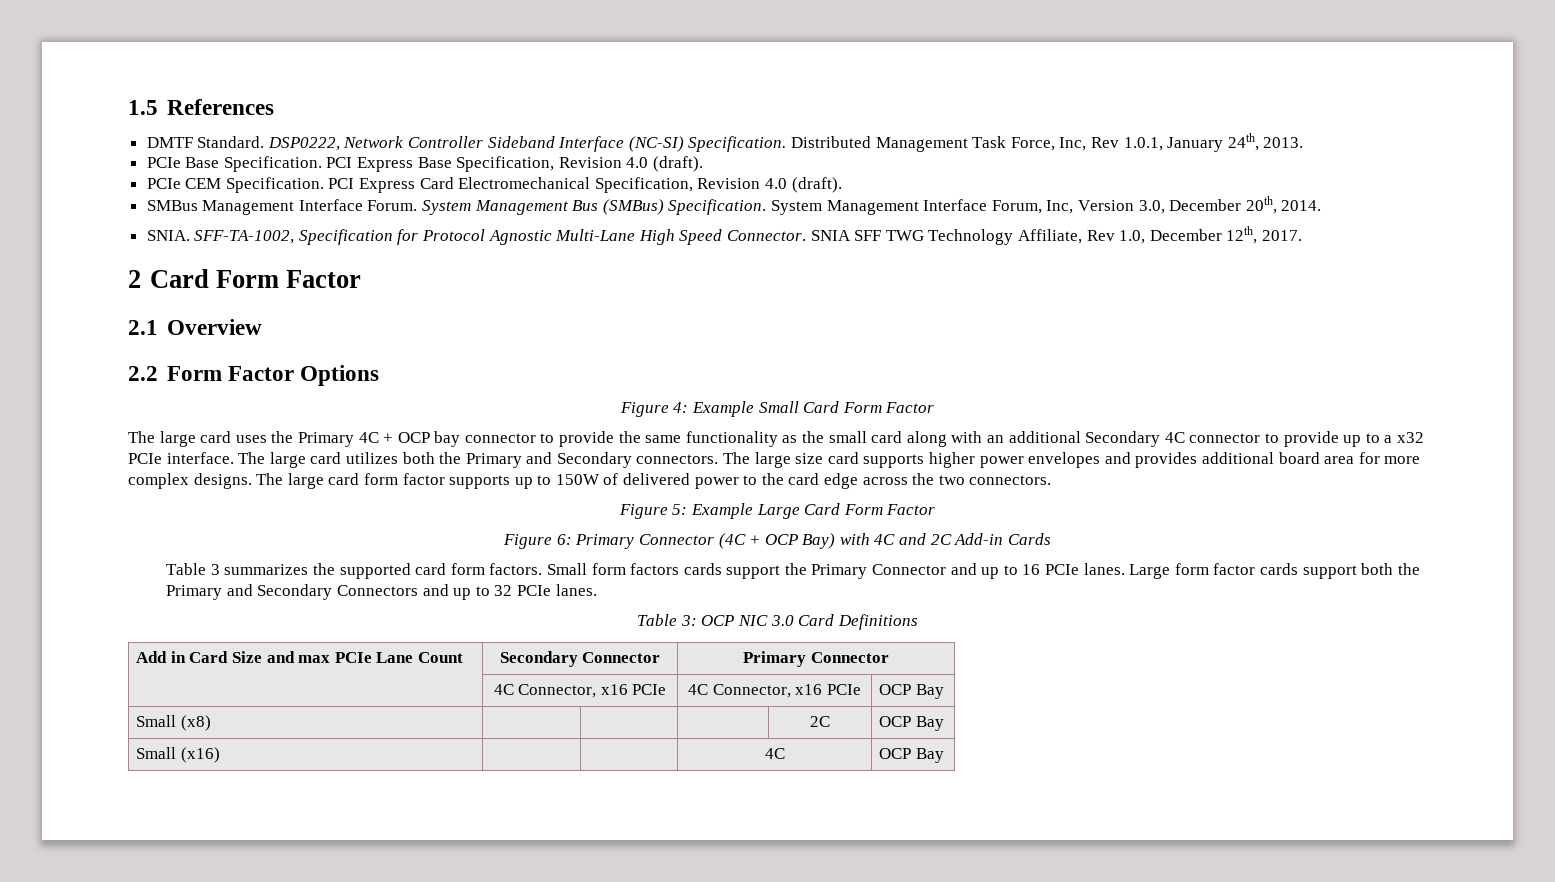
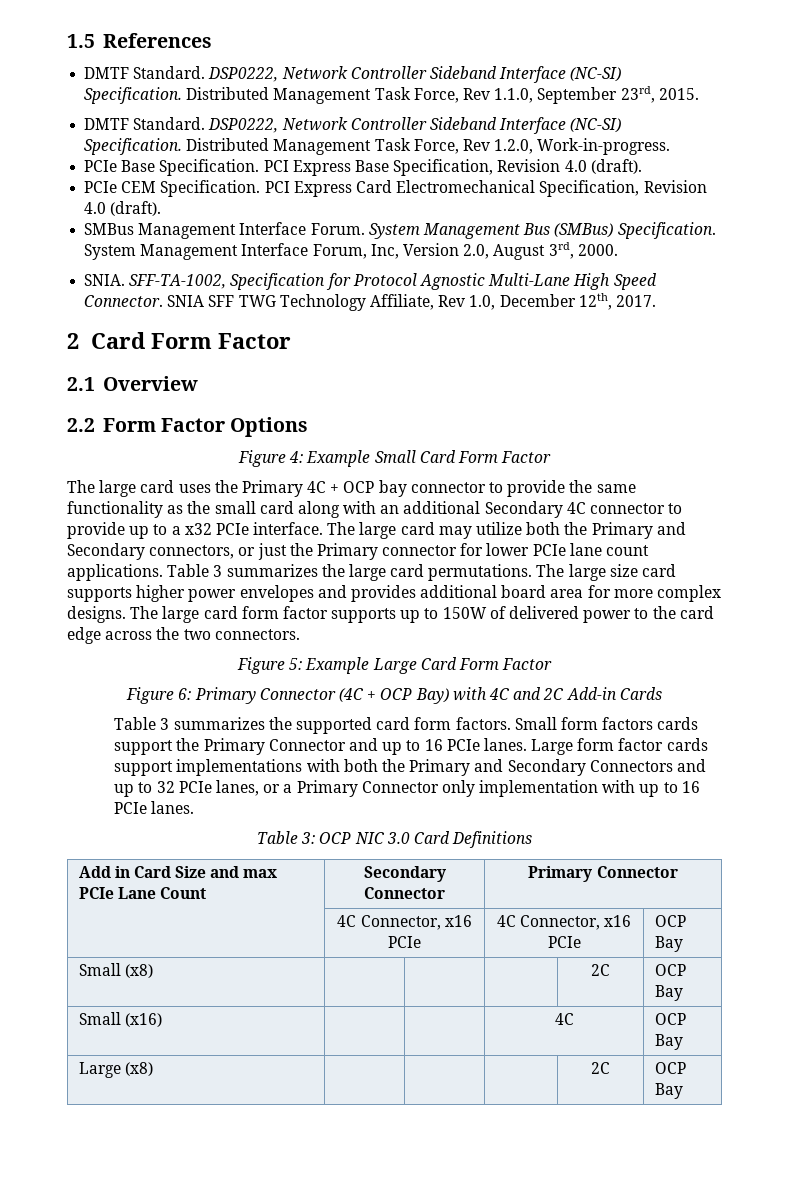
- Distributed Management Task Force, Inc, Rev 1.0.1, January 24th, 2013.
+ Distributed Management Task Force, Rev 1.1.0, September 23rd, 2015.
+ DMTF Standard. DSP0222, Network Controller Sideband Interface (NC-SI) Specification. Distributed Management Task Force, Rev 1.2.0, Work-in-progress.
- System Management Interface Forum, Inc, Version 3.0, December 20th, 2014.
+ System Management Interface Forum, Inc, Version 2.0, August 3rd, 2000.
- The large card utilizes both the Primary and Secondary connectors.
+ The large card may utilize both the Primary and Secondary connectors, or just the Primary connector for lower PCIe lane count applications. Table 3 summarizes the large card permutations.
- Large form factor cards support both the Primary and Secondary Connectors and up to 32 PCIe lanes.
+ Large form factor cards support implementations with both the Primary and Secondary Connectors and up to 32 PCIe lanes, or a Primary Connector only implementation with up to 16 PCIe lanes.
+ Large (x8) | | | | 2C | OCP Bay

